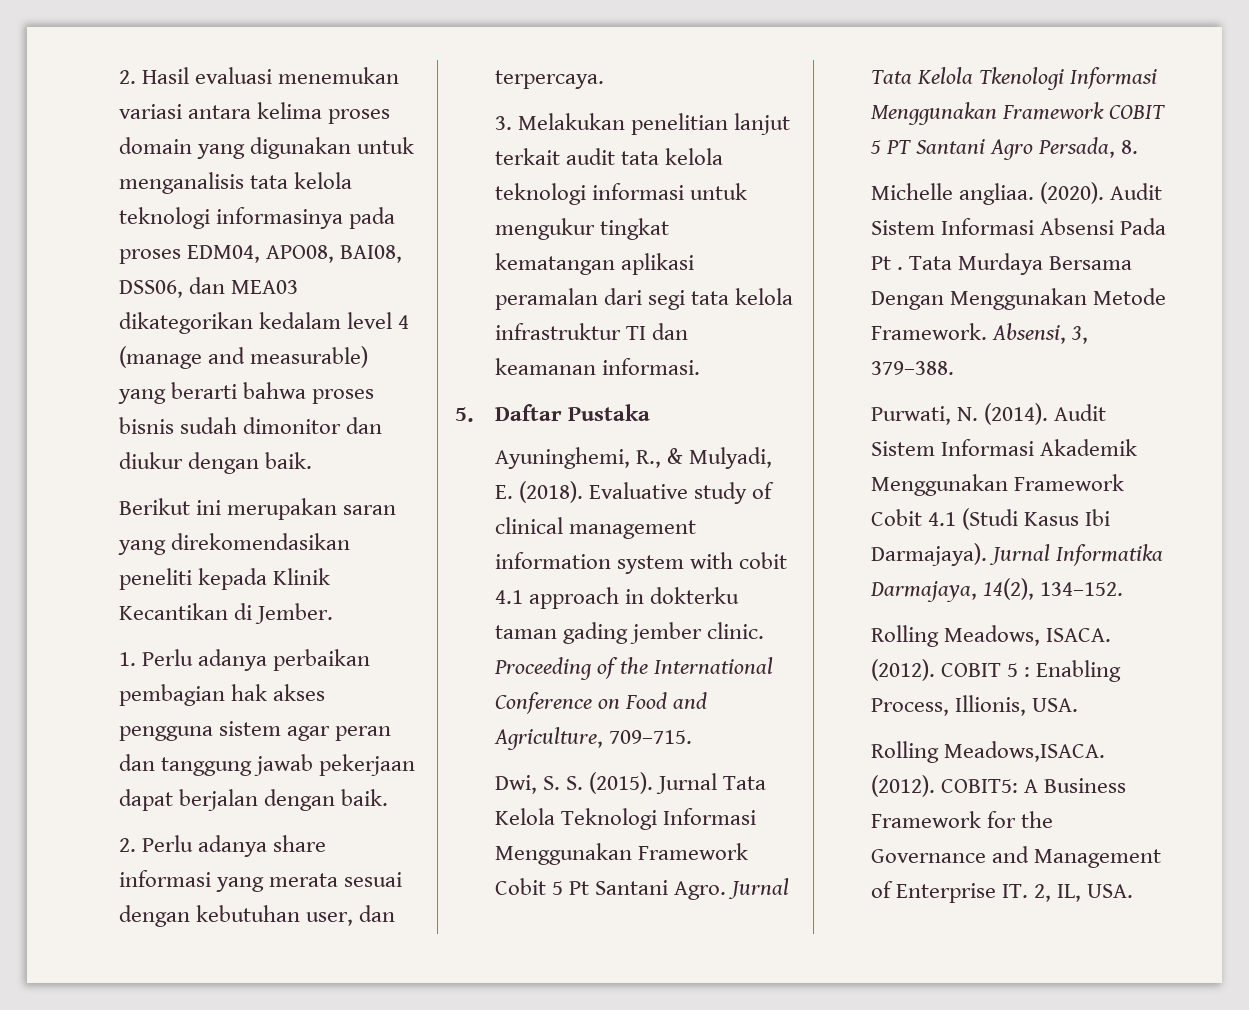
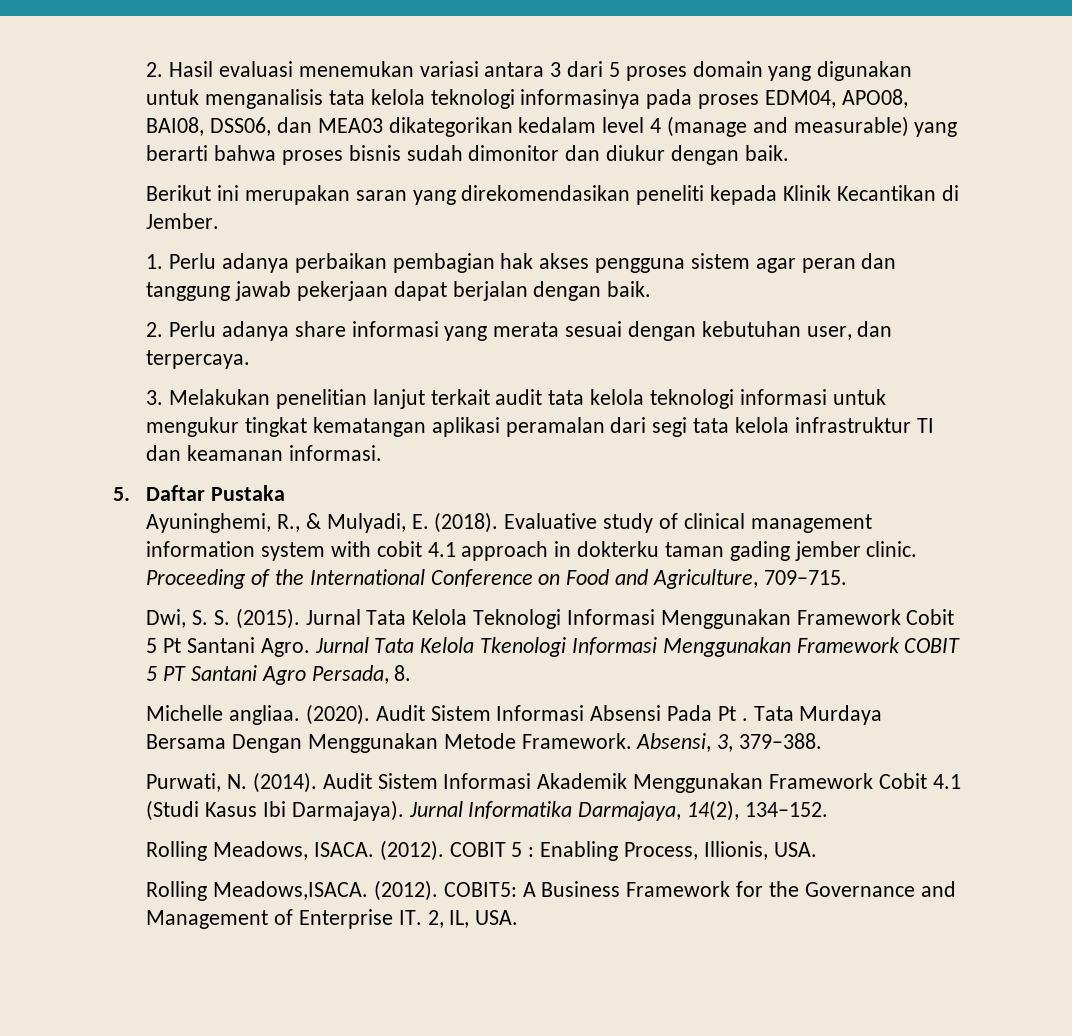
- 2. Hasil evaluasi menemukan variasi antara kelima proses domain yang digunakan untuk menganalisis tata kelola teknologi informasinya pada proses EDM04, APO08, BAI08, DSS06, dan MEA03 dikategorikan kedalam level 4 (manage and measurable) yang berarti bahwa proses bisnis sudah dimonitor dan diukur dengan baik.
+ 2. Hasil evaluasi menemukan variasi antara 3 dari 5 proses domain yang digunakan untuk menganalisis tata kelola teknologi informasinya pada proses EDM04, APO08, BAI08, DSS06, dan MEA03 dikategorikan kedalam level 4 (manage and measurable) yang berarti bahwa proses bisnis sudah dimonitor dan diukur dengan baik.

